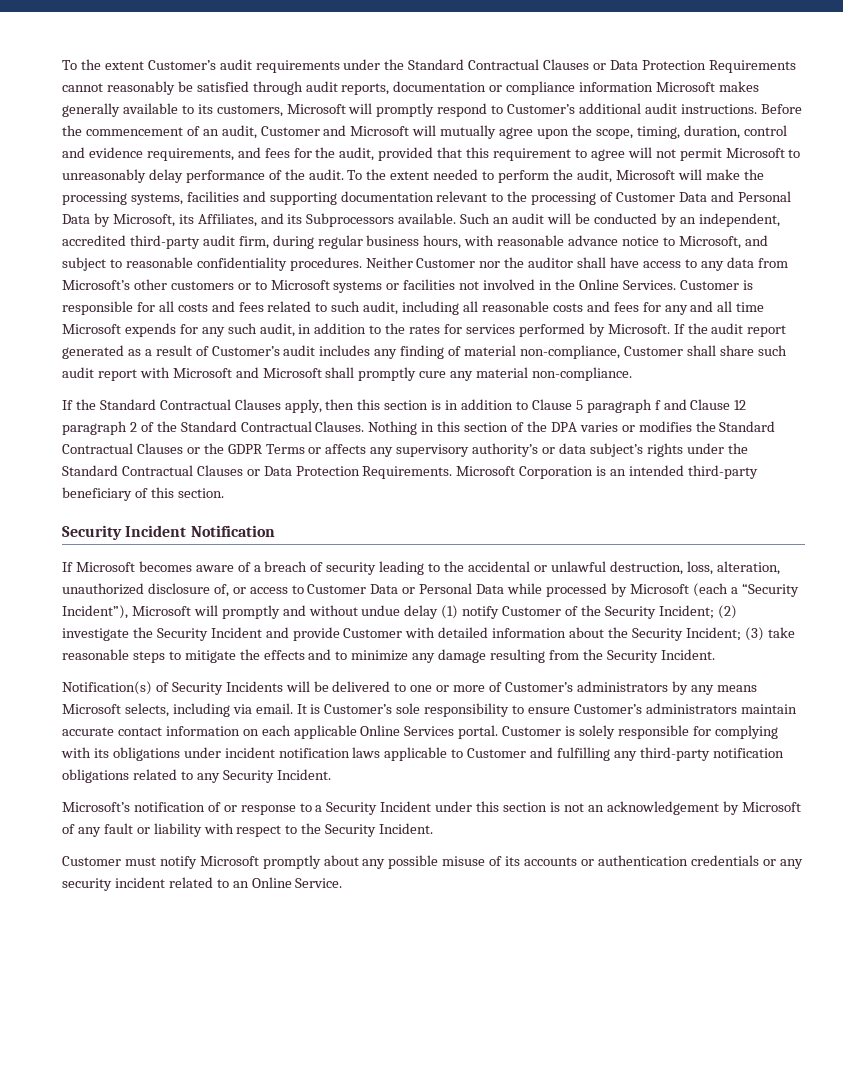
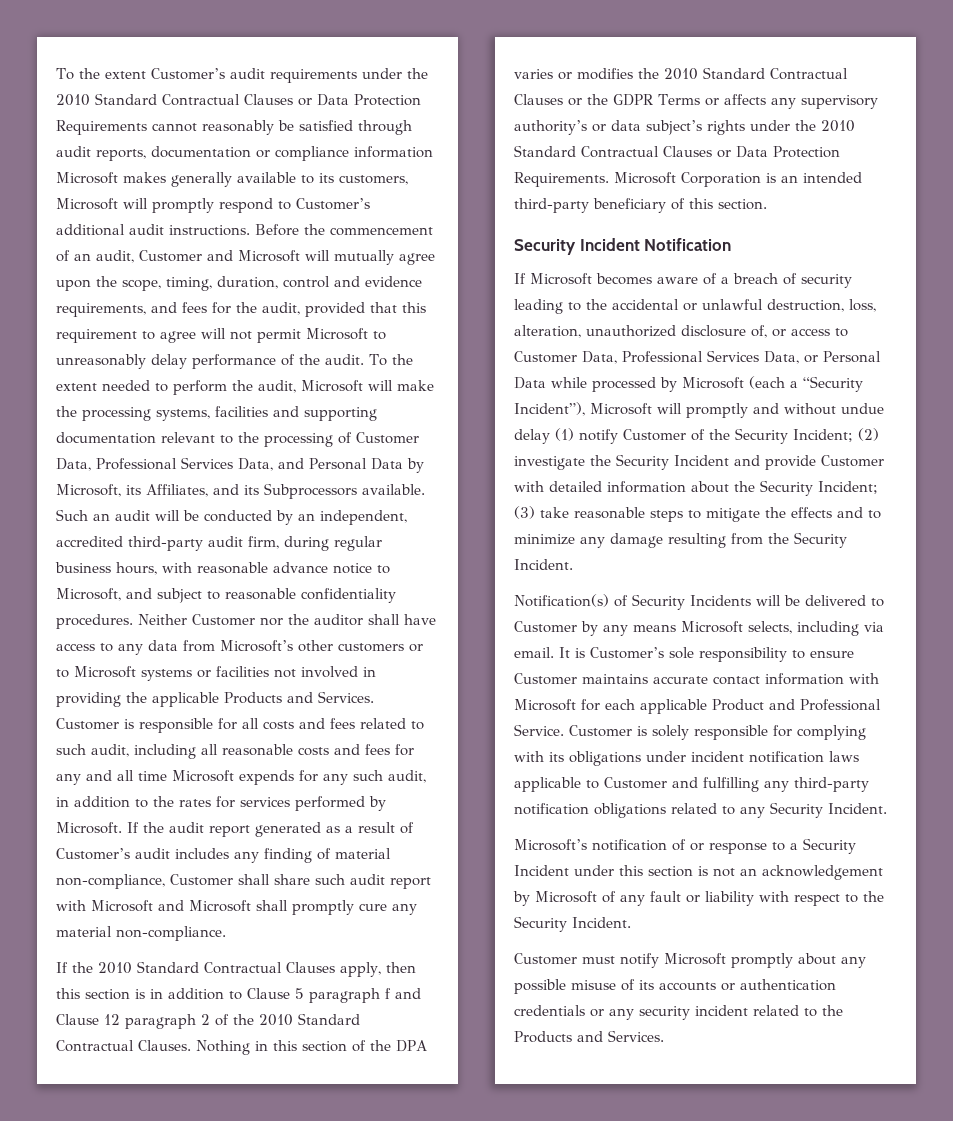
- To the extent Customer’s audit requirements under the Standard Contractual Clauses or Data Protection Requirements cannot reasonably be satisfied through audit reports, documentation or compliance information Microsoft makes generally available to its customers, Microsoft will promptly respond to Customer’s additional audit instructions.
+ To the extent Customer’s audit requirements under the 2010 Standard Contractual Clauses or Data Protection Requirements cannot reasonably be satisfied through audit reports, documentation or compliance information Microsoft makes generally available to its customers, Microsoft will promptly respond to Customer’s additional audit instructions.
- To the extent needed to perform the audit, Microsoft will make the processing systems, facilities and supporting documentation relevant to the processing of Customer Data and Personal Data by Microsoft, its Affiliates, and its Subprocessors available.
+ To the extent needed to perform the audit, Microsoft will make the processing systems, facilities and supporting documentation relevant to the processing of Customer Data, Professional Services Data, and Personal Data by Microsoft, its Affiliates, and its Subprocessors available.
- Neither Customer nor the auditor shall have access to any data from Microsoft’s other customers or to Microsoft systems or facilities not involved in the Online Services.
+ Neither Customer nor the auditor shall have access to any data from Microsoft’s other customers or to Microsoft systems or facilities not involved in providing the applicable Products and Services.
- If the Standard Contractual Clauses apply, then this section is in addition to Clause 5 paragraph f and Clause 12 paragraph 2 of the Standard Contractual Clauses.
+ If the 2010 Standard Contractual Clauses apply, then this section is in addition to Clause 5 paragraph f and Clause 12 paragraph 2 of the 2010 Standard Contractual Clauses.
- Nothing in this section of the DPA varies or modifies the Standard Contractual Clauses or the GDPR Terms or affects any supervisory authority’s or data subject’s rights under the Standard Contractual Clauses or Data Protection Requirements.
+ Nothing in this section of the DPA varies or modifies the 2010 Standard Contractual Clauses or the GDPR Terms or affects any supervisory authority’s or data subject’s rights under the 2010 Standard Contractual Clauses or Data Protection Requirements.
- If Microsoft becomes aware of a breach of security leading to the accidental or unlawful destruction, loss, alteration, unauthorized disclosure of, or access to Customer Data or Personal Data while processed by Microsoft (each a “Security Incident”), Microsoft will promptly and without undue delay (1) notify Customer of the Security Incident;
+ If Microsoft becomes aware of a breach of security leading to the accidental or unlawful destruction, loss, alteration, unauthorized disclosure of, or access to Customer Data, Professional Services Data, or Personal Data while processed by Microsoft (each a “Security Incident”), Microsoft will promptly and without undue delay (1) notify Customer of the Security Incident;
- Notification(s) of Security Incidents will be delivered to one or more of Customer’s administrators by any means Microsoft selects, including via email.
+ Notification(s) of Security Incidents will be delivered to Customer by any means Microsoft selects, including via email.
- It is Customer’s sole responsibility to ensure Customer’s administrators maintain accurate contact information on each applicable Online Services portal.
+ It is Customer’s sole responsibility to ensure Customer maintains accurate contact information with Microsoft for each applicable Product and Professional Service.
- Customer must notify Microsoft promptly about any possible misuse of its accounts or authentication credentials or any security incident related to an Online Service.
+ Customer must notify Microsoft promptly about any possible misuse of its accounts or authentication credentials or any security incident related to the Products and Services.

